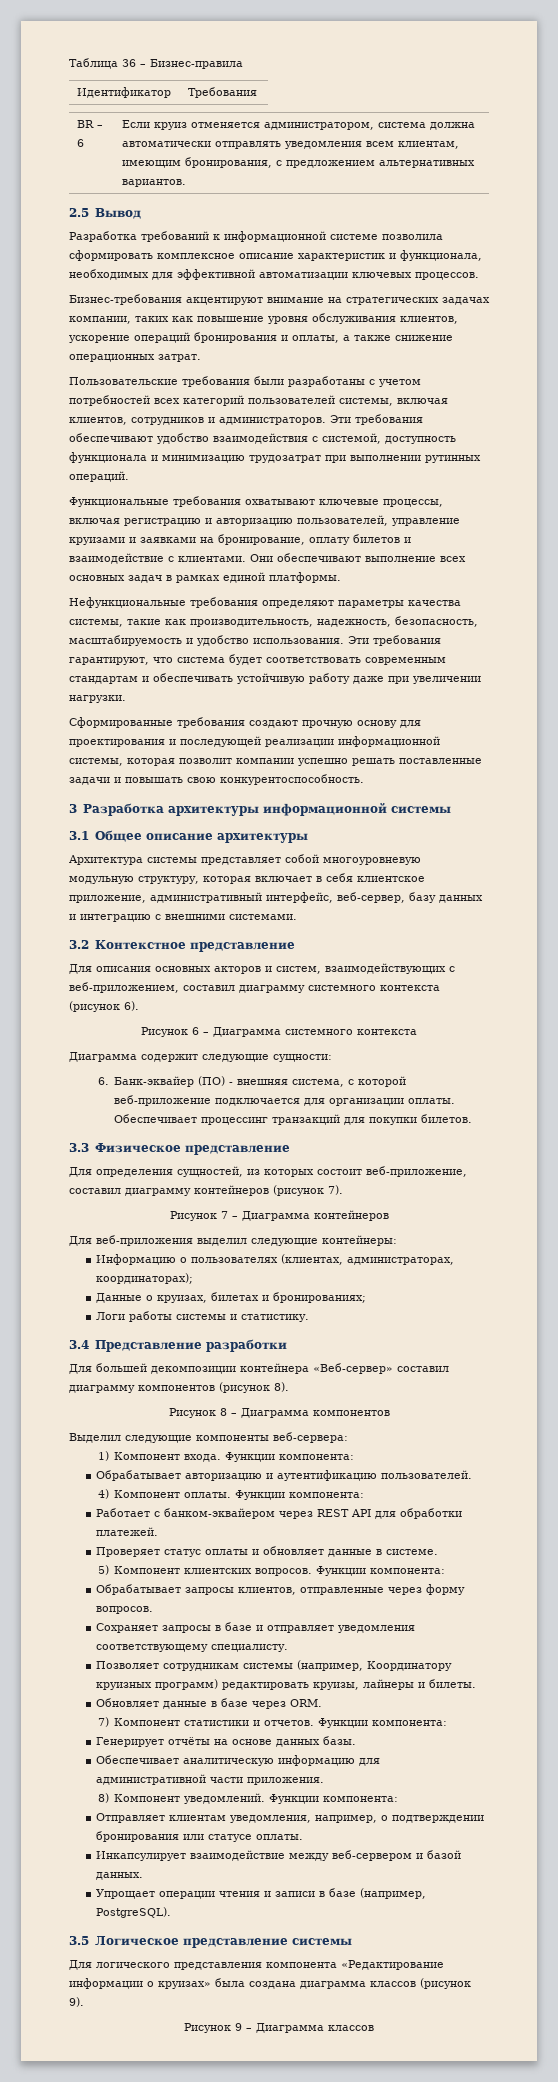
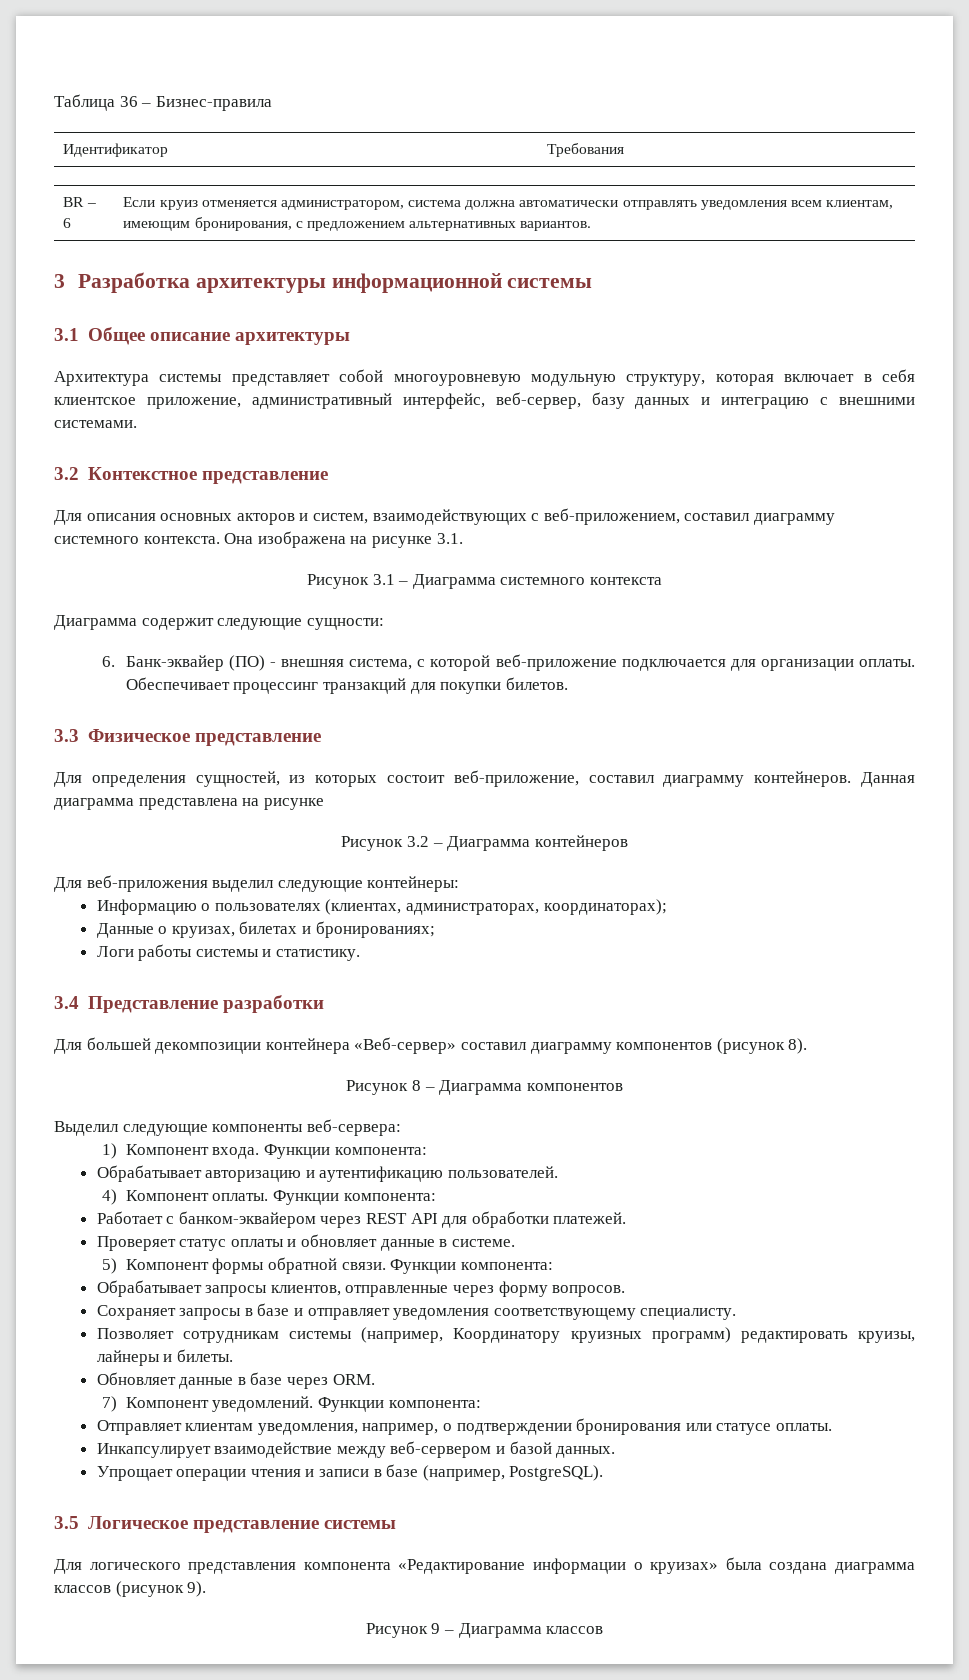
- 2.5 Вывод
- Разработка требований к информационной системе позволила сформировать комплексное описание характеристик и функционала, необходимых для эффективной автоматизации ключевых процессов.
- Бизнес-требования акцентируют внимание на стратегических задачах компании, таких как повышение уровня обслуживания клиентов, ускорение операций бронирования и оплаты, а также снижение операционных затрат.
- Пользовательские требования были разработаны с учетом потребностей всех категорий пользователей системы, включая клиентов, сотрудников и администраторов. Эти требования обеспечивают удобство взаимодействия с системой, доступность функционала и минимизацию трудозатрат при выполнении рутинных операций.
- Функциональные требования охватывают ключевые процессы, включая регистрацию и авторизацию пользователей, управление круизами и заявками на бронирование, оплату билетов и взаимодействие с клиентами. Они обеспечивают выполнение всех основных задач в рамках единой платформы.
- Нефункциональные требования определяют параметры качества системы, такие как производительность, надежность, безопасность, масштабируемость и удобство использования. Эти требования гарантируют, что система будет соответствовать современным стандартам и обеспечивать устойчивую работу даже при увеличении нагрузки.
- Сформированные требования создают прочную основу для проектирования и последующей реализации информационной системы, которая позволит компании успешно решать поставленные задачи и повышать свою конкурентоспособность.
- Для описания основных акторов и систем, взаимодействующих с веб-приложением, составил диаграмму системного контекста (рисунок 6).
- Рисунок 6 – Диаграмма системного контекста
+ Для описания основных акторов и систем, взаимодействующих с веб-приложением, составил диаграмму системного контекста. Она изображена на рисунке 3.1.
+ Рисунок 3.1 – Диаграмма системного контекста
- Для определения сущностей, из которых состоит веб-приложение, составил диаграмму контейнеров (рисунок 7).
- Рисунок 7 – Диаграмма контейнеров
+ Для определения сущностей, из которых состоит веб-приложение, составил диаграмму контейнеров. Данная диаграмма представлена на рисунке
+ Рисунок 3.2 – Диаграмма контейнеров
- 5) Компонент клиентских вопросов.
+ 5) Компонент формы обратной связи.
- 7) Компонент статистики и отчетов. Функции компонента:
- Генерирует отчёты на основе данных базы.
- Обеспечивает аналитическую информацию для административной части приложения.
- 8) Компонент уведомлений.
+ 7) Компонент уведомлений.

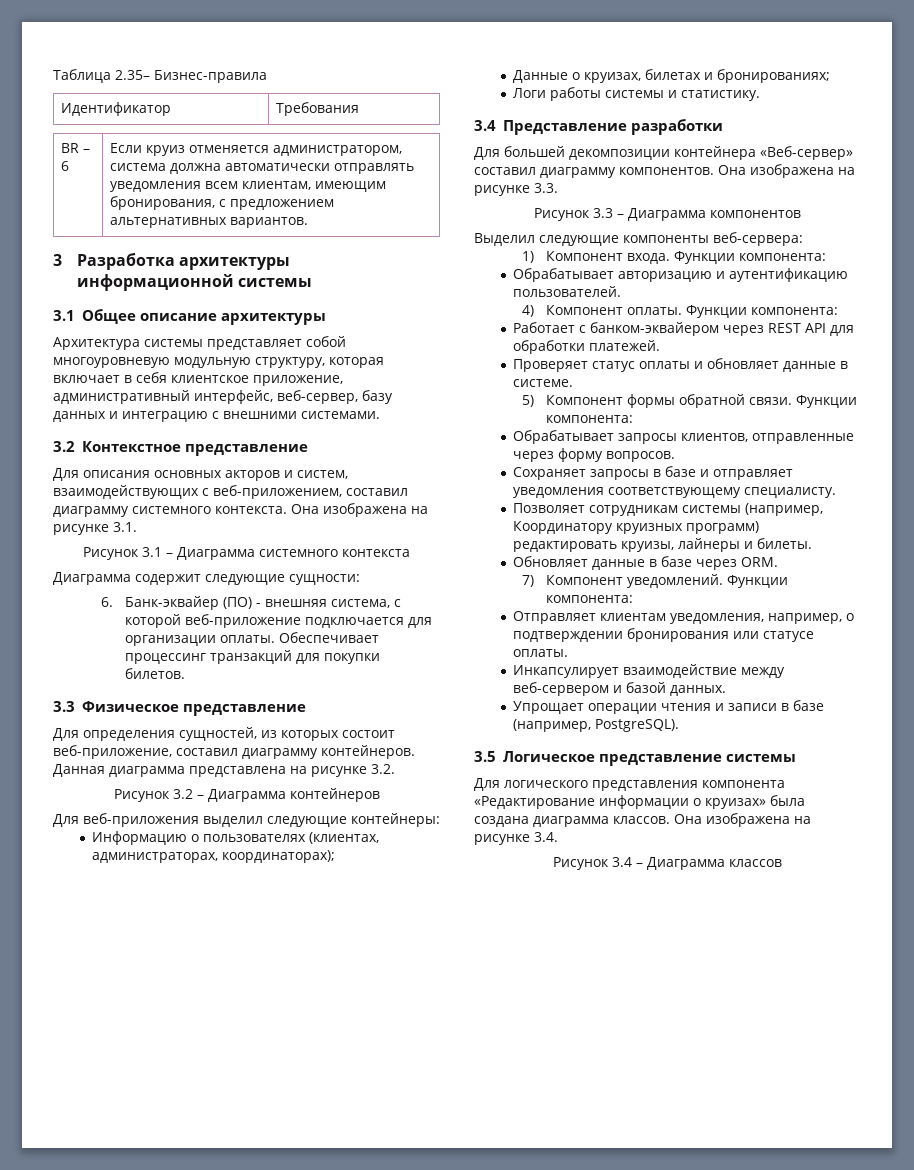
- Таблица 36 – Бизнес-правила
+ Таблица 2.35– Бизнес-правила
- Данная диаграмма представлена на рисунке
+ Данная диаграмма представлена на рисунке 3.2.
- Для большей декомпозиции контейнера «Веб-сервер» составил диаграмму компонентов (рисунок 8).
- Рисунок 8 – Диаграмма компонентов
+ Для большей декомпозиции контейнера «Веб-сервер» составил диаграмму компонентов. Она изображена на рисунке 3.3.
+ Рисунок 3.3 – Диаграмма компонентов
- Для логического представления компонента «Редактирование информации о круизах» была создана диаграмма классов (рисунок 9).
- Рисунок 9 – Диаграмма классов
+ Для логического представления компонента «Редактирование информации о круизах» была создана диаграмма классов. Она изображена на рисунке 3.4.
+ Рисунок 3.4 – Диаграмма классов

